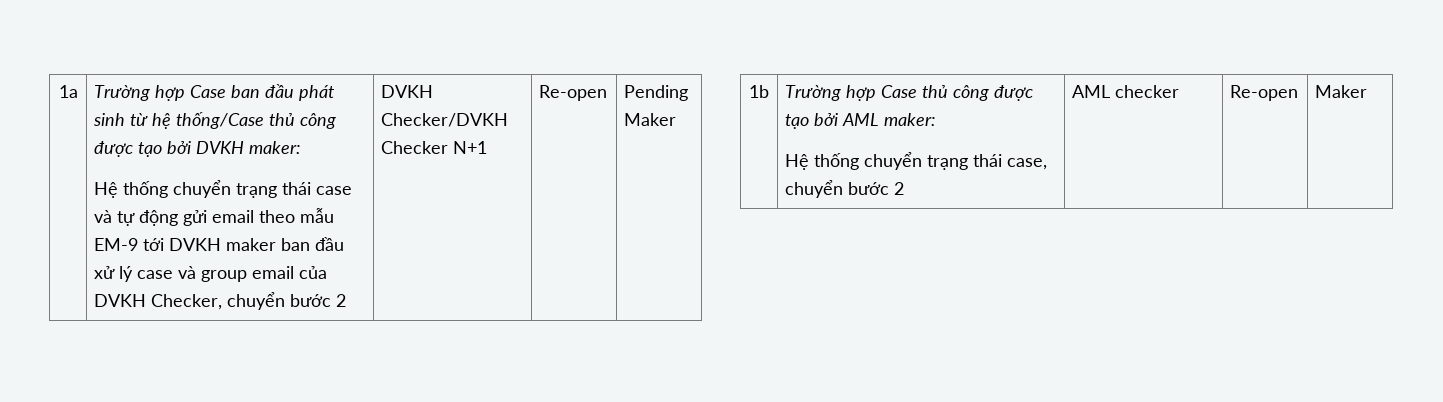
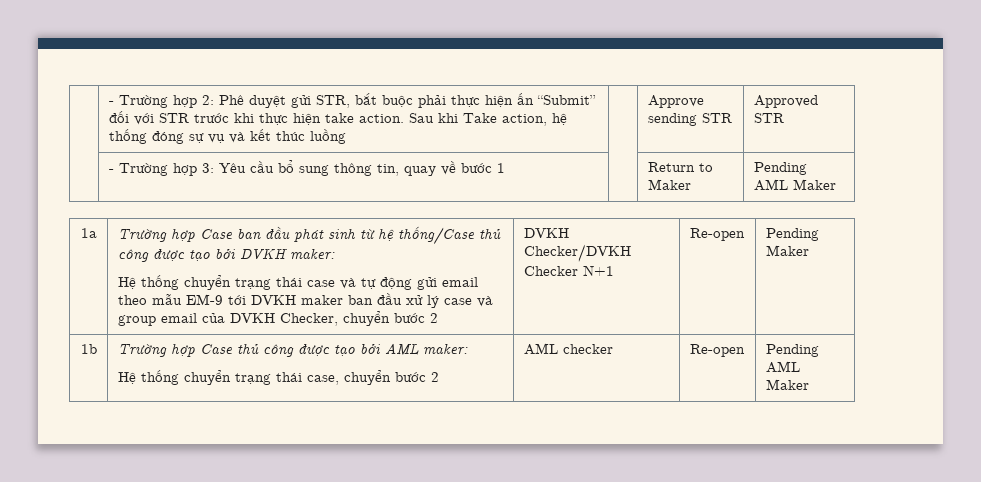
+ - Trường hợp 2: Phê duyệt gửi STR, bắt buộc phải thực hiện ấn “Submit” đối với STR trước khi thực hiện take action. Sau khi Take action, hệ thống đóng sự vụ và kết thúc luồng | | Approve sending STR | Approved STR
+ | - Trường hợp 3: Yêu cầu bổ sung thông tin, quay về bước 1 | | Return to Maker | Pending AML Maker
  1b | Trường hợp Case thủ công được tạo bởi AML maker:
- Hệ thống chuyển trạng thái case, chuyển bước 2 | AML checker | Re-open | Maker
+ Hệ thống chuyển trạng thái case, chuyển bước 2 | AML checker | Re-open | Pending AML Maker

